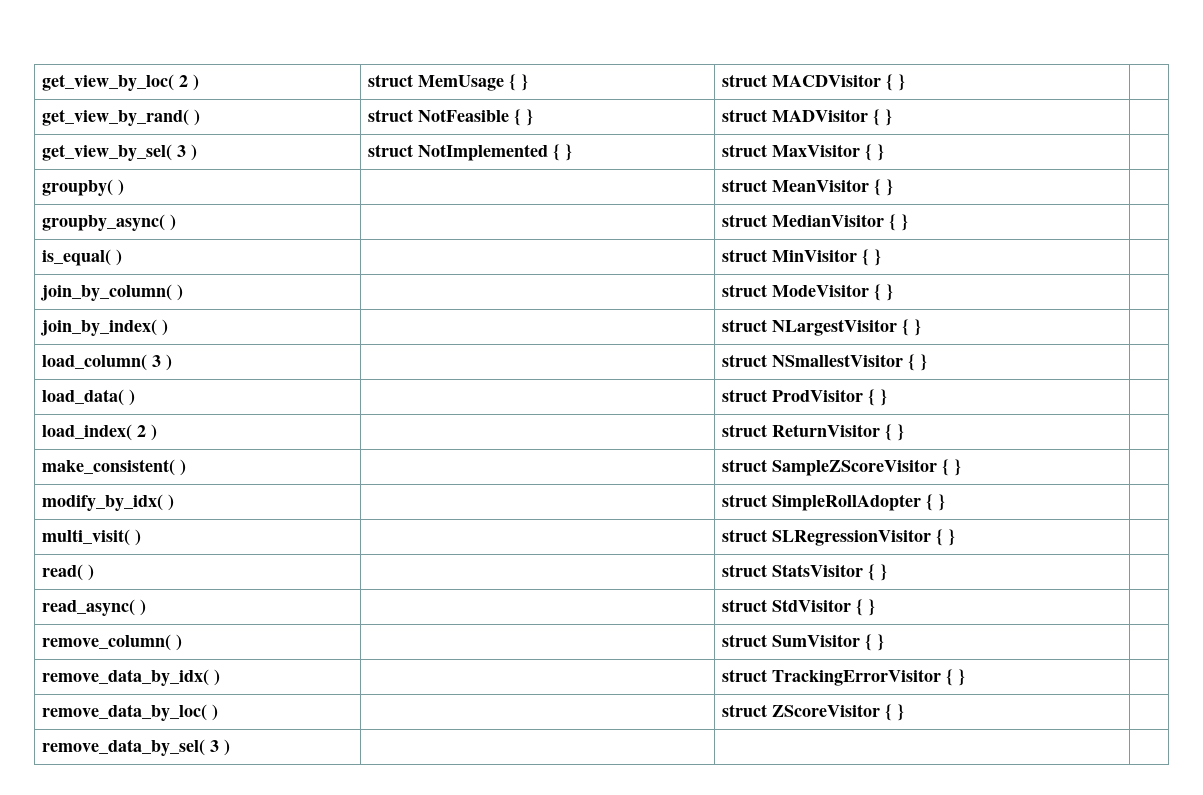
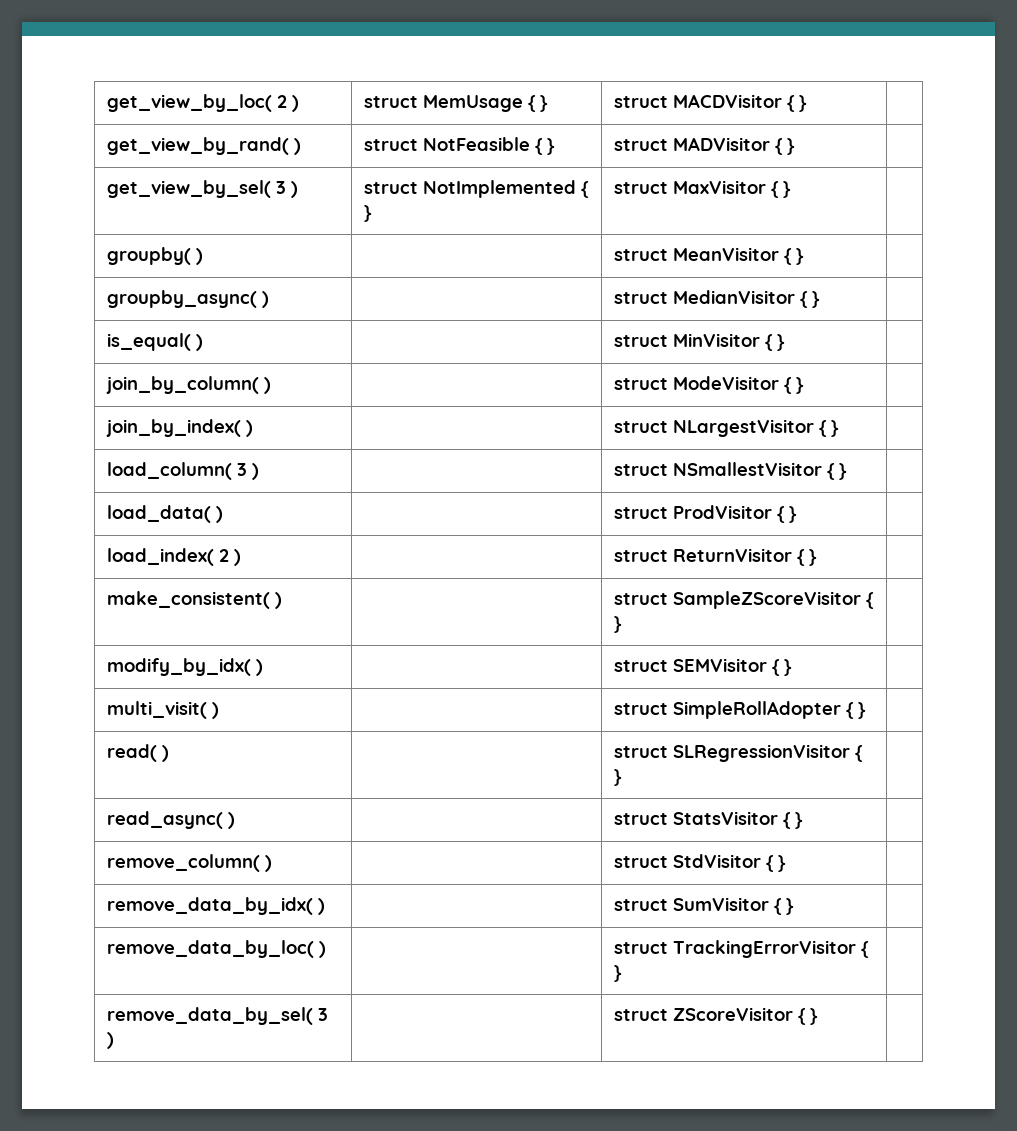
- modify_by_idx( ) | | struct SimpleRollAdopter { } |
+ modify_by_idx( ) | | struct SEMVisitor { } |
- multi_visit( ) | | struct SLRegressionVisitor { } |
+ multi_visit( ) | | struct SimpleRollAdopter { } |
- read( ) | | struct StatsVisitor { } |
+ read( ) | | struct SLRegressionVisitor { } |
- read_async( ) | | struct StdVisitor { } |
+ read_async( ) | | struct StatsVisitor { } |
- remove_column( ) | | struct SumVisitor { } |
+ remove_column( ) | | struct StdVisitor { } |
- remove_data_by_idx( ) | | struct TrackingErrorVisitor { } |
+ remove_data_by_idx( ) | | struct SumVisitor { } |
- remove_data_by_loc( ) | | struct ZScoreVisitor { } |
+ remove_data_by_loc( ) | | struct TrackingErrorVisitor { } |
- remove_data_by_sel( 3 ) | | |
+ remove_data_by_sel( 3 ) | | struct ZScoreVisitor { } |

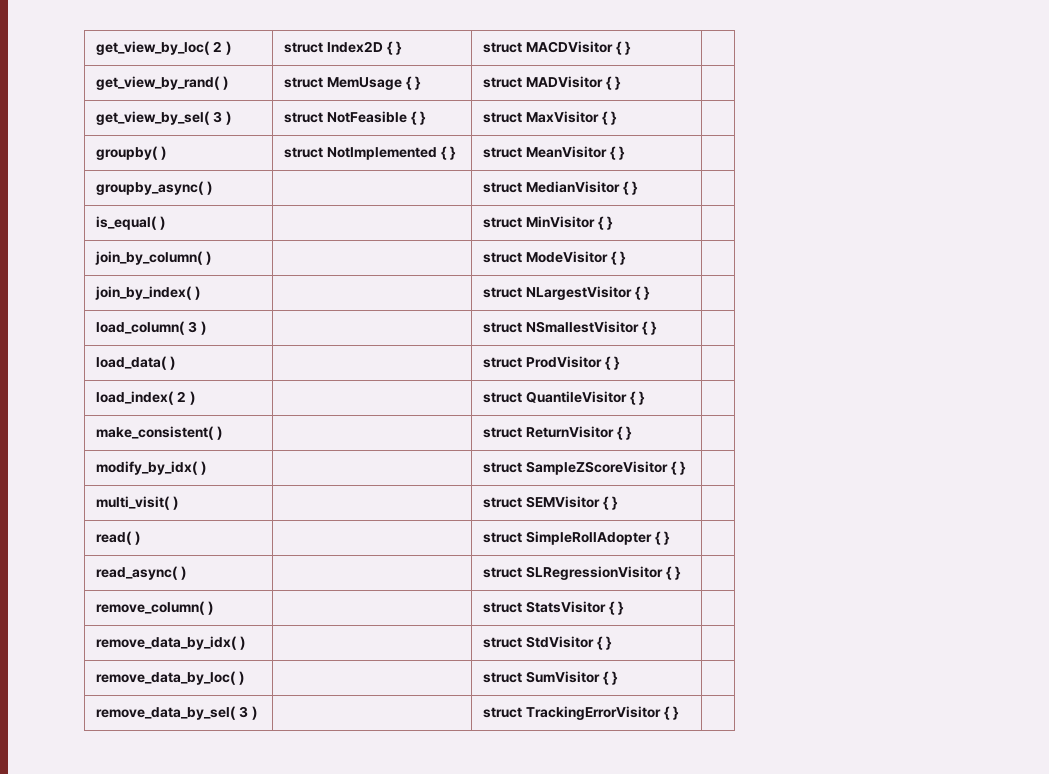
- get_view_by_loc( 2 ) | struct MemUsage { } | struct MACDVisitor { } |
+ get_view_by_loc( 2 ) | struct Index2D { } | struct MACDVisitor { } |
- get_view_by_rand( ) | struct NotFeasible { } | struct MADVisitor { } |
+ get_view_by_rand( ) | struct MemUsage { } | struct MADVisitor { } |
- get_view_by_sel( 3 ) | struct NotImplemented { } | struct MaxVisitor { } |
+ get_view_by_sel( 3 ) | struct NotFeasible { } | struct MaxVisitor { } |
- groupby( ) | | struct MeanVisitor { } |
+ groupby( ) | struct NotImplemented { } | struct MeanVisitor { } |
- load_index( 2 ) | | struct ReturnVisitor { } |
+ load_index( 2 ) | | struct QuantileVisitor { } |
- make_consistent( ) | | struct SampleZScoreVisitor { } |
+ make_consistent( ) | | struct ReturnVisitor { } |
- modify_by_idx( ) | | struct SEMVisitor { } |
+ modify_by_idx( ) | | struct SampleZScoreVisitor { } |
- multi_visit( ) | | struct SimpleRollAdopter { } |
+ multi_visit( ) | | struct SEMVisitor { } |
- read( ) | | struct SLRegressionVisitor { } |
+ read( ) | | struct SimpleRollAdopter { } |
- read_async( ) | | struct StatsVisitor { } |
+ read_async( ) | | struct SLRegressionVisitor { } |
- remove_column( ) | | struct StdVisitor { } |
+ remove_column( ) | | struct StatsVisitor { } |
- remove_data_by_idx( ) | | struct SumVisitor { } |
+ remove_data_by_idx( ) | | struct StdVisitor { } |
- remove_data_by_loc( ) | | struct TrackingErrorVisitor { } |
+ remove_data_by_loc( ) | | struct SumVisitor { } |
- remove_data_by_sel( 3 ) | | struct ZScoreVisitor { } |
+ remove_data_by_sel( 3 ) | | struct TrackingErrorVisitor { } |

